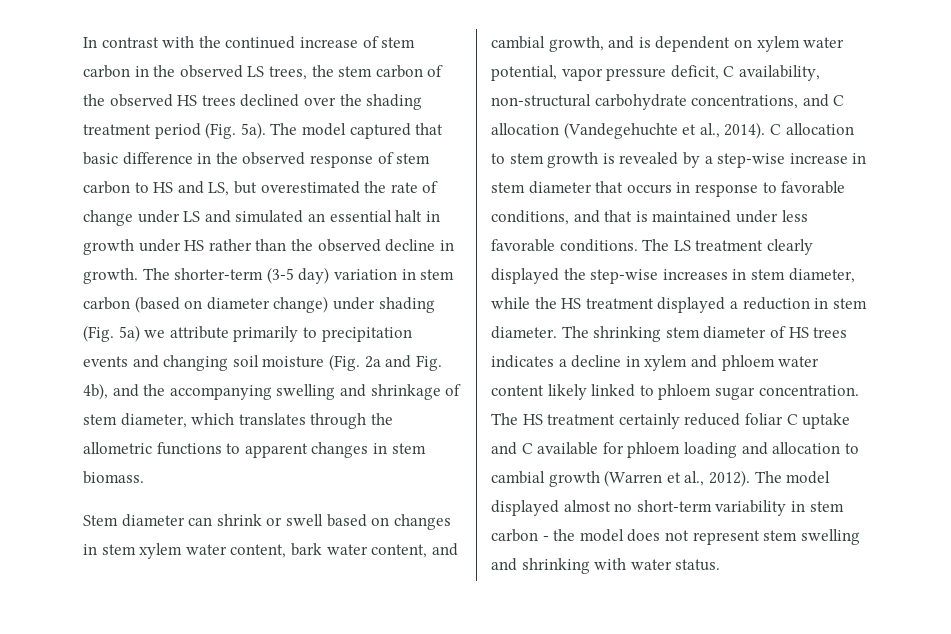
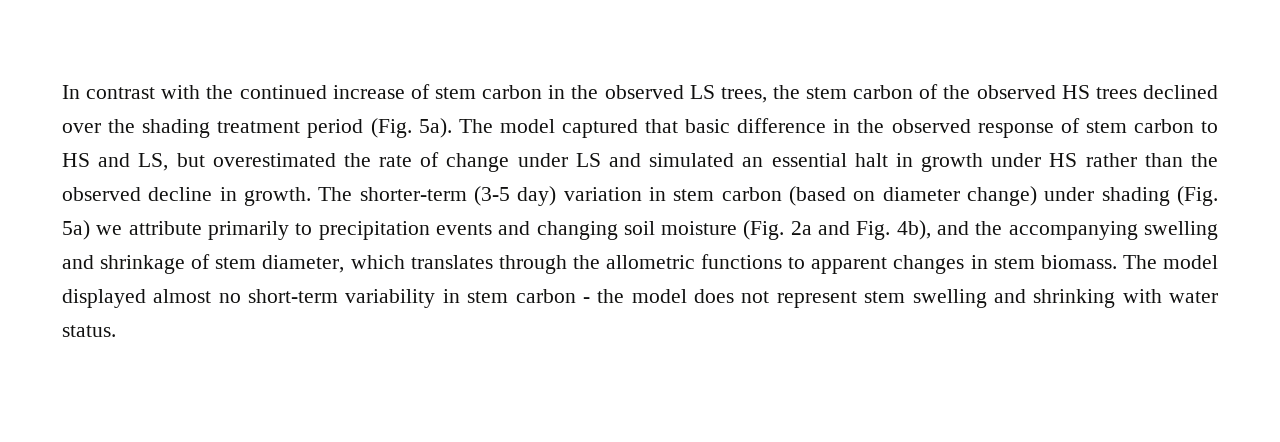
- The shorter-term (3-5 day) variation in stem carbon (based on diameter change) under shading (Fig. 5a) we attribute primarily to precipitation events and changing soil moisture (Fig. 2a and Fig. 4b), and the accompanying swelling and shrinkage of stem diameter, which translates through the allometric functions to apparent changes in stem biomass.
- Stem diameter can shrink or swell based on changes in stem xylem water content, bark water content, and cambial growth, and is dependent on xylem water potential, vapor pressure deficit, C availability, non-structural carbohydrate concentrations, and C allocation (Vandegehuchte et al., 2014). C allocation to stem growth is revealed by a step-wise increase in stem diameter that occurs in response to favorable conditions, and that is maintained under less favorable conditions. The LS treatment clearly displayed the step-wise increases in stem diameter, while the HS treatment displayed a reduction in stem diameter. The shrinking stem diameter of HS trees indicates a decline in xylem and phloem water content likely linked to phloem sugar concentration. The HS treatment certainly reduced foliar C uptake and C available for phloem loading and allocation to cambial growth (Warren et al., 2012). The model displayed almost no short-term variability in stem carbon - the model does not represent stem swelling and shrinking with water status.
+ The shorter-term (3-5 day) variation in stem carbon (based on diameter change) under shading (Fig. 5a) we attribute primarily to precipitation events and changing soil moisture (Fig. 2a and Fig. 4b), and the accompanying swelling and shrinkage of stem diameter, which translates through the allometric functions to apparent changes in stem biomass. The model displayed almost no short-term variability in stem carbon - the model does not represent stem swelling and shrinking with water status.

